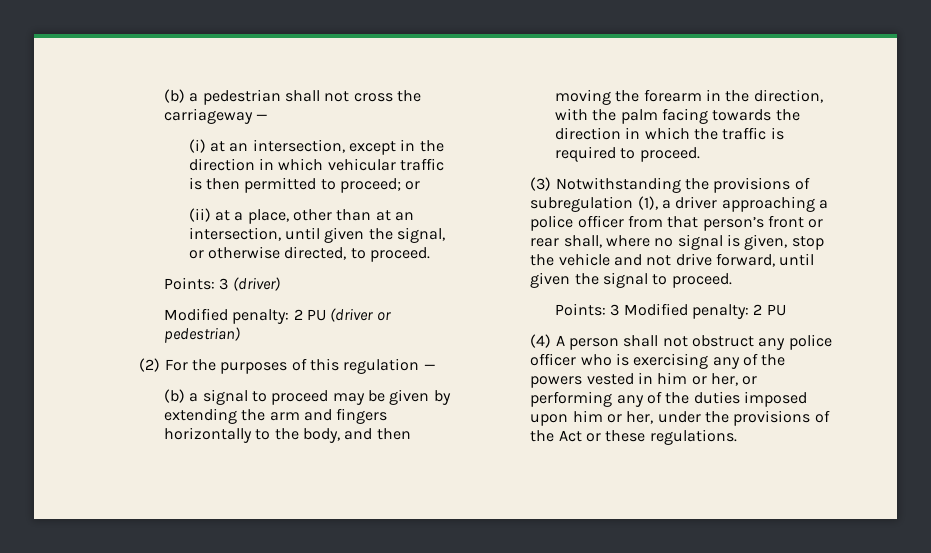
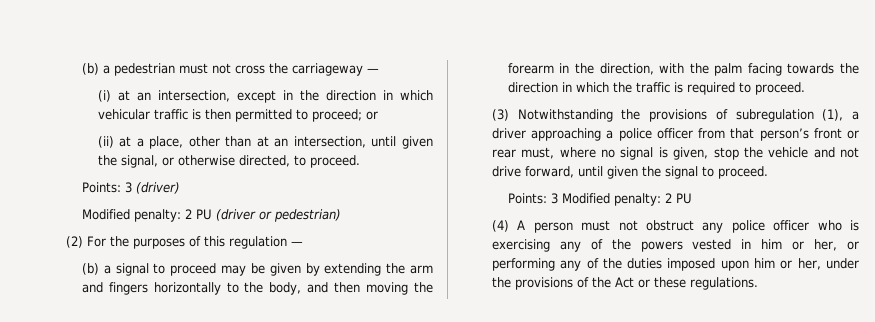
- (b) a pedestrian shall not cross the carriageway —
+ (b) a pedestrian must not cross the carriageway —
- (3) Notwithstanding the provisions of subregulation (1), a driver approaching a police officer from that person’s front or rear shall, where no signal is given, stop the vehicle and not drive forward, until given the signal to proceed.
+ (3) Notwithstanding the provisions of subregulation (1), a driver approaching a police officer from that person’s front or rear must, where no signal is given, stop the vehicle and not drive forward, until given the signal to proceed.
- (4) A person shall not obstruct any police officer who is exercising any of the powers vested in him or her, or performing any of the duties imposed upon him or her, under the provisions of the Act or these regulations.
+ (4) A person must not obstruct any police officer who is exercising any of the powers vested in him or her, or performing any of the duties imposed upon him or her, under the provisions of the Act or these regulations.

